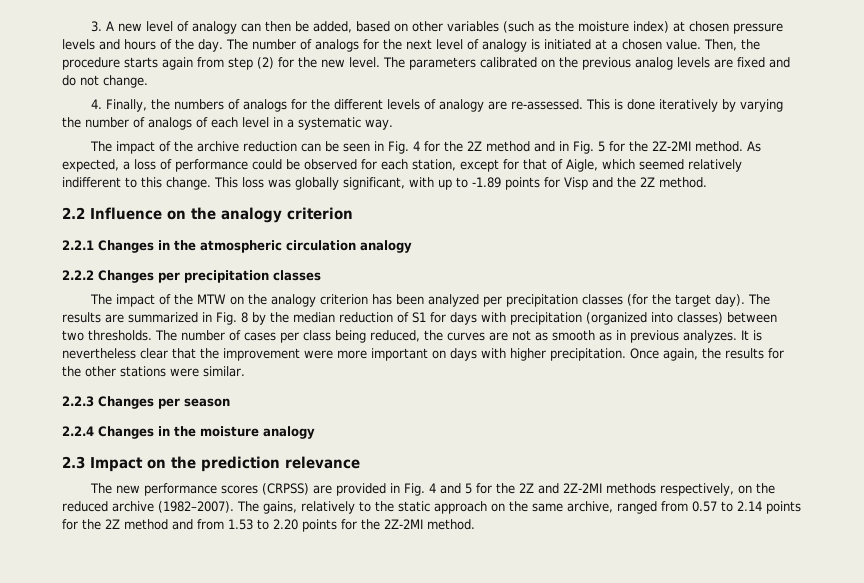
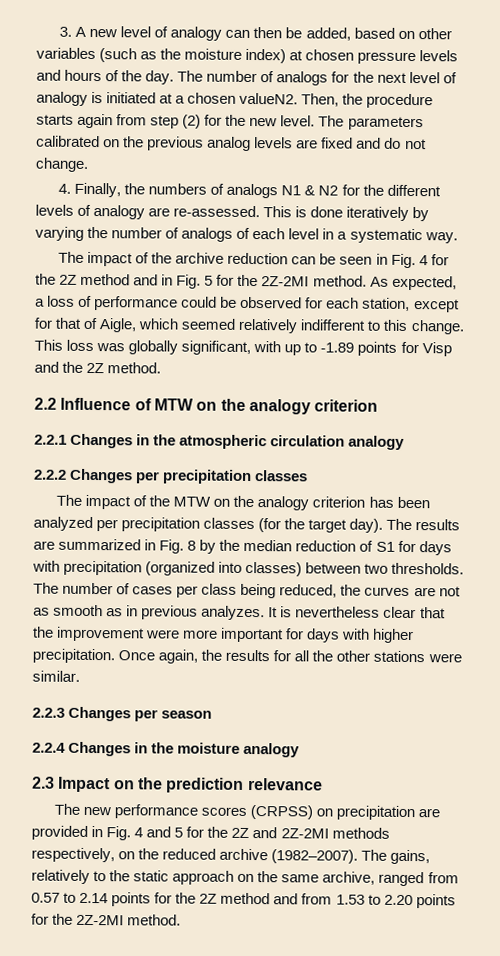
- The number of analogs for the next level of analogy is initiated at a chosen value.
+ The number of analogs for the next level of analogy is initiated at a chosen valueN2.
- 4. Finally, the numbers of analogs for the different levels of analogy are re-assessed.
+ 4. Finally, the numbers of analogs N1 & N2 for the different levels of analogy are re-assessed.
- 2.2 Influence on the analogy criterion
+ 2.2 Influence of MTW on the analogy criterion
- It is nevertheless clear that the improvement were more important on days with higher precipitation.
+ It is nevertheless clear that the improvement were more important for days with higher precipitation.
- Once again, the results for the other stations were similar.
+ Once again, the results for all the other stations were similar.
- The new performance scores (CRPSS) are provided in Fig. 4 and 5 for the 2Z and 2Z-2MI methods respectively, on the reduced archive (1982–2007).
+ The new performance scores (CRPSS) on precipitation are provided in Fig. 4 and 5 for the 2Z and 2Z-2MI methods respectively, on the reduced archive (1982–2007).

